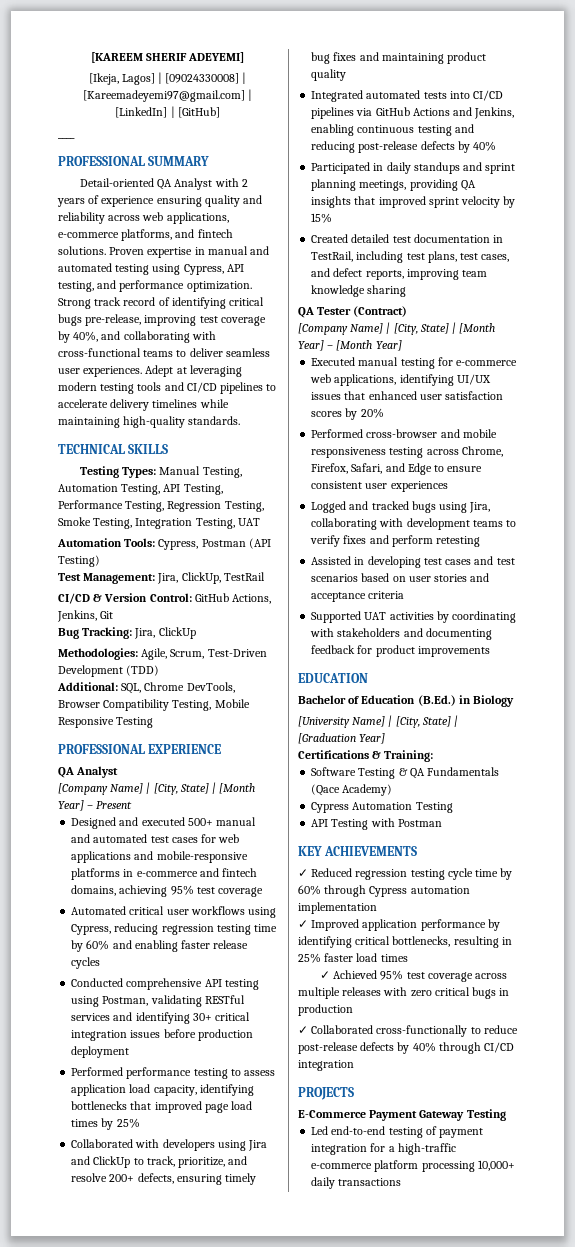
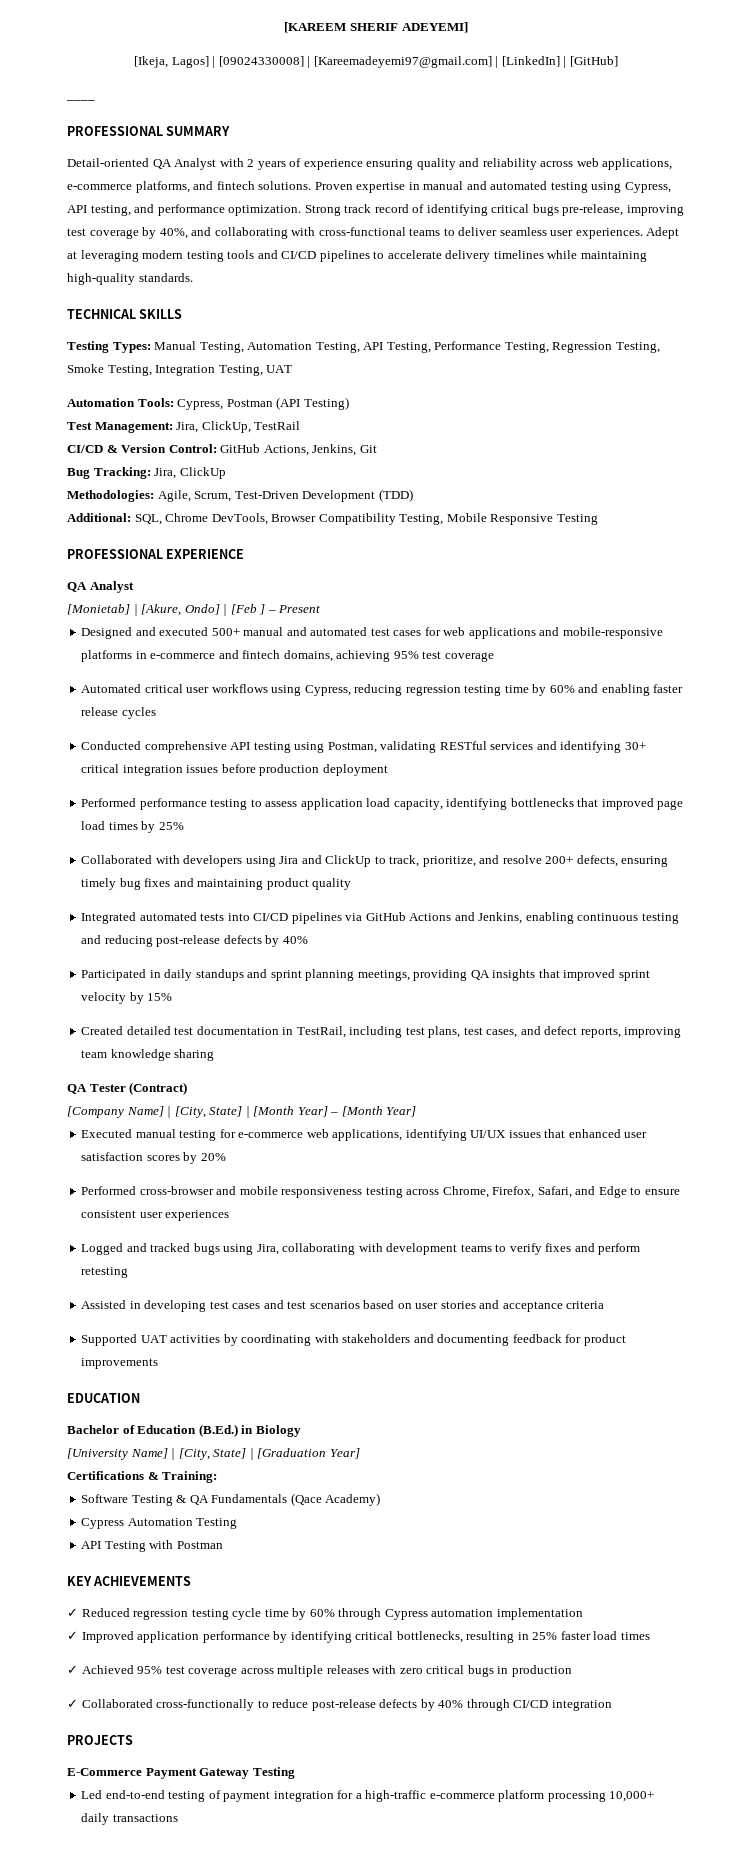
- [Company Name] | [City, State] | [Month Year] – Present
+ [Monietab] | [Akure, Ondo] | [Feb ] – Present

